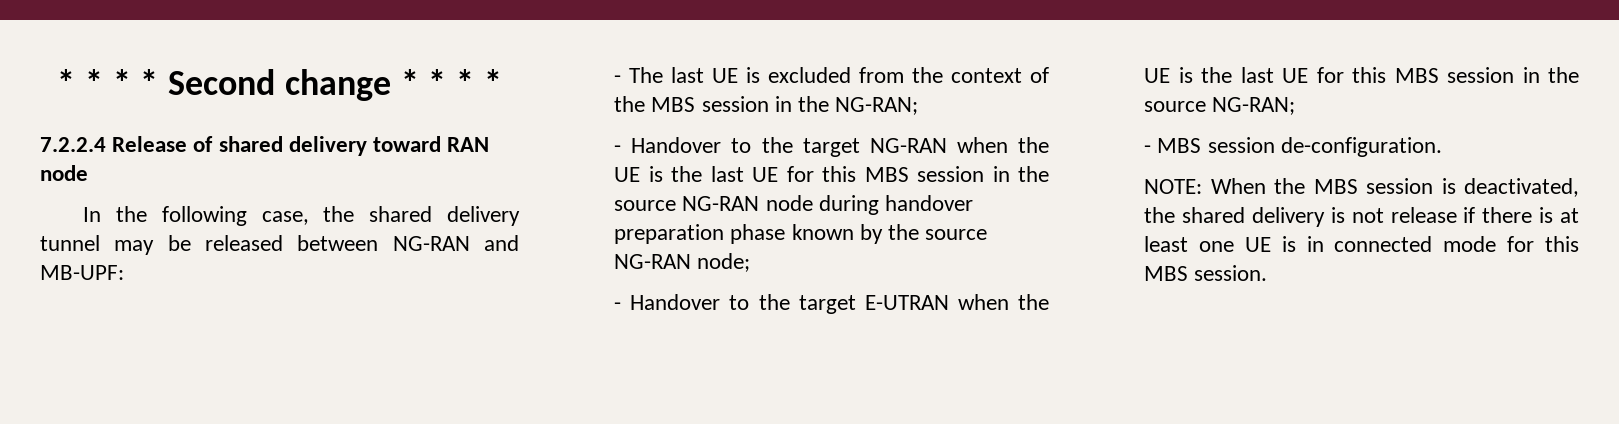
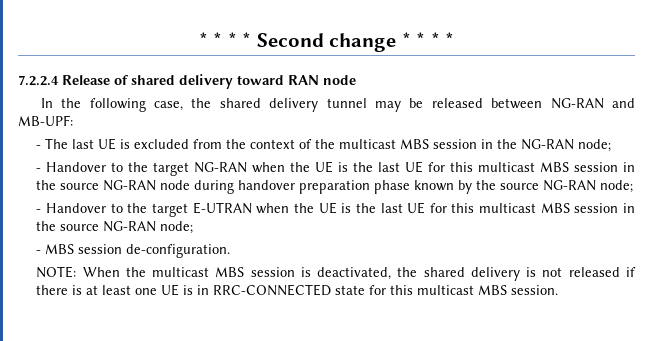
- - The last UE is excluded from the context of the MBS session in the NG-RAN;
+ - The last UE is excluded from the context of the multicast MBS session in the NG-RAN node;
- - Handover to the target NG-RAN when the UE is the last UE for this MBS session in the source NG-RAN node during handover preparation phase known by the source NG-RAN node;
+ - Handover to the target NG-RAN when the UE is the last UE for this multicast MBS session in the source NG-RAN node during handover preparation phase known by the source NG-RAN node;
- - Handover to the target E-UTRAN when the UE is the last UE for this MBS session in the source NG-RAN;
+ - Handover to the target E-UTRAN when the UE is the last UE for this multicast MBS session in the source NG-RAN node;
- NOTE: When the MBS session is deactivated, the shared delivery is not release if there is at least one UE is in connected mode for this MBS session.
+ NOTE: When the multicast MBS session is deactivated, the shared delivery is not released if there is at least one UE is in RRC-CONNECTED state for this multicast MBS session.

